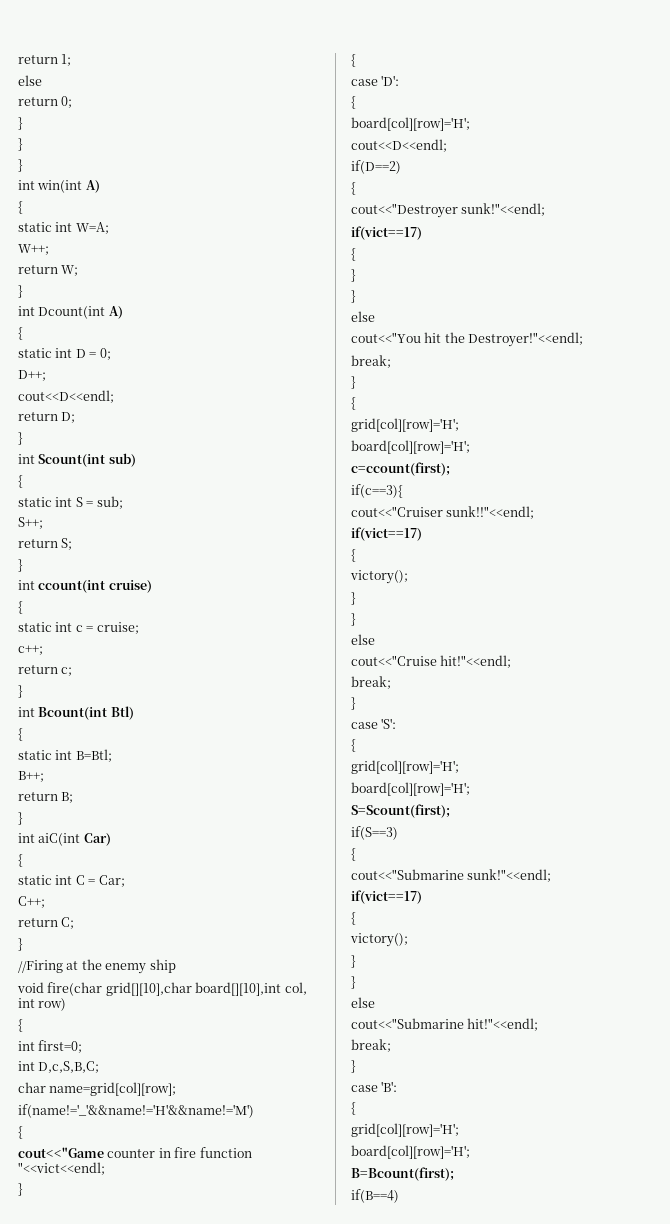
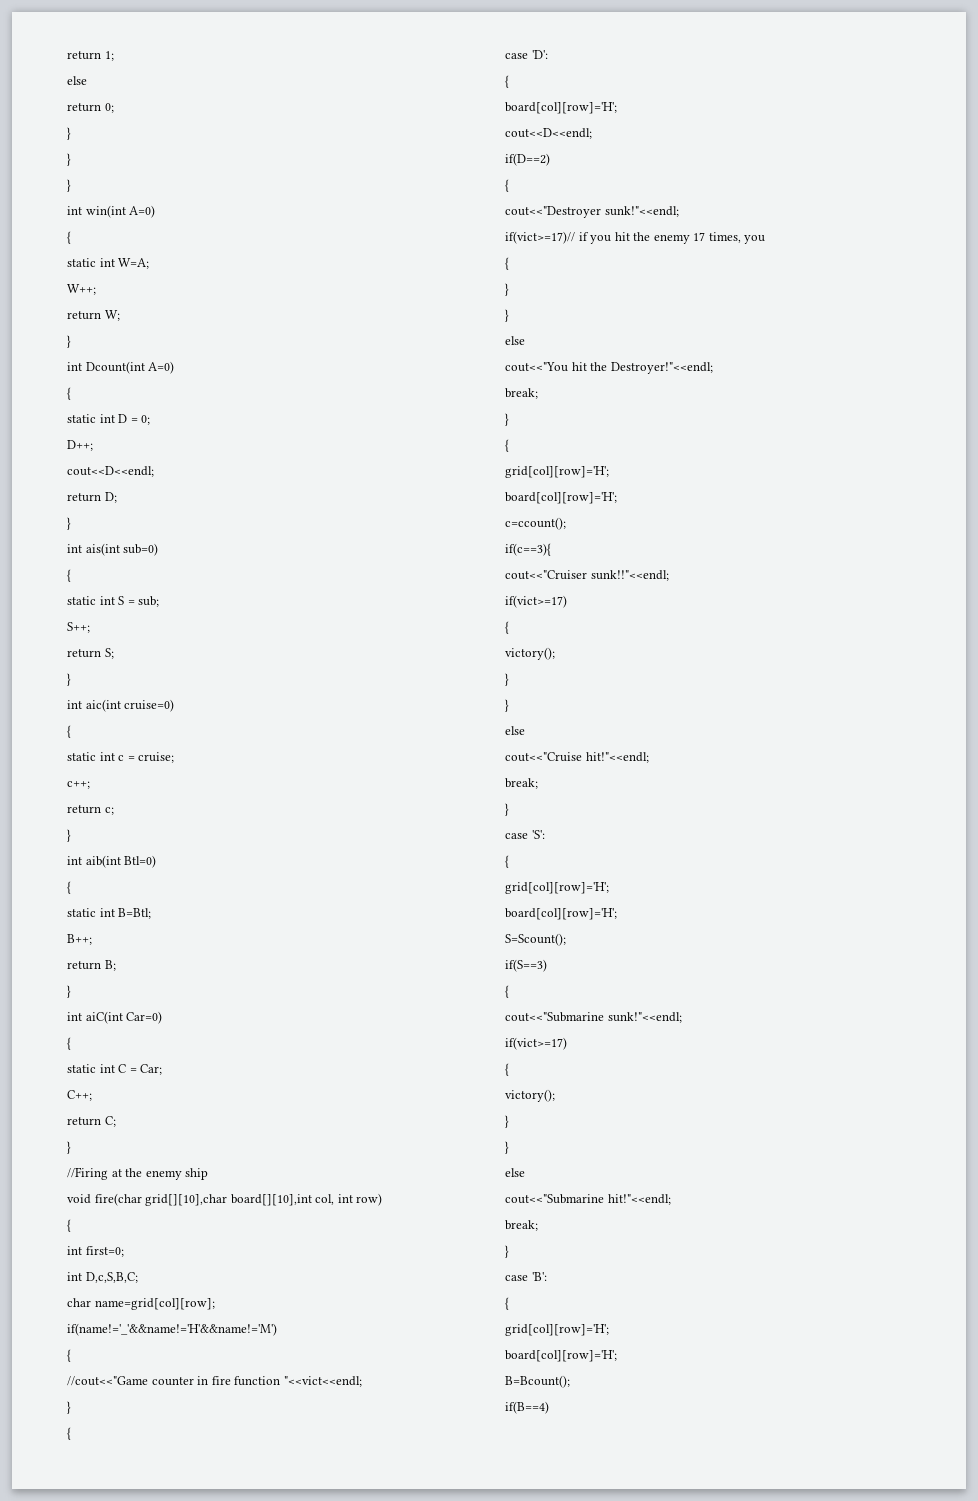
- int win(int A)
+ int win(int A=0)
- int Dcount(int A)
+ int Dcount(int A=0)
- int Scount(int sub)
+ int ais(int sub=0)
- int ccount(int cruise)
+ int aic(int cruise=0)
- int Bcount(int Btl)
+ int aib(int Btl=0)
- int aiC(int Car)
+ int aiC(int Car=0)
- cout<<"Game counter in fire function "<<vict<<endl;
+ //cout<<"Game counter in fire function "<<vict<<endl;
  cout<<"Destroyer sunk!"<<endl;
- if(vict==17)
+ if(vict>=17)// if you hit the enemy 17 times, you
- c=ccount(first);
+ c=ccount();
  cout<<"Cruiser sunk!!"<<endl;
- if(vict==17)
+ if(vict>=17)
- S=Scount(first);
+ S=Scount();
  cout<<"Submarine sunk!"<<endl;
- if(vict==17)
+ if(vict>=17)
- B=Bcount(first);
+ B=Bcount();

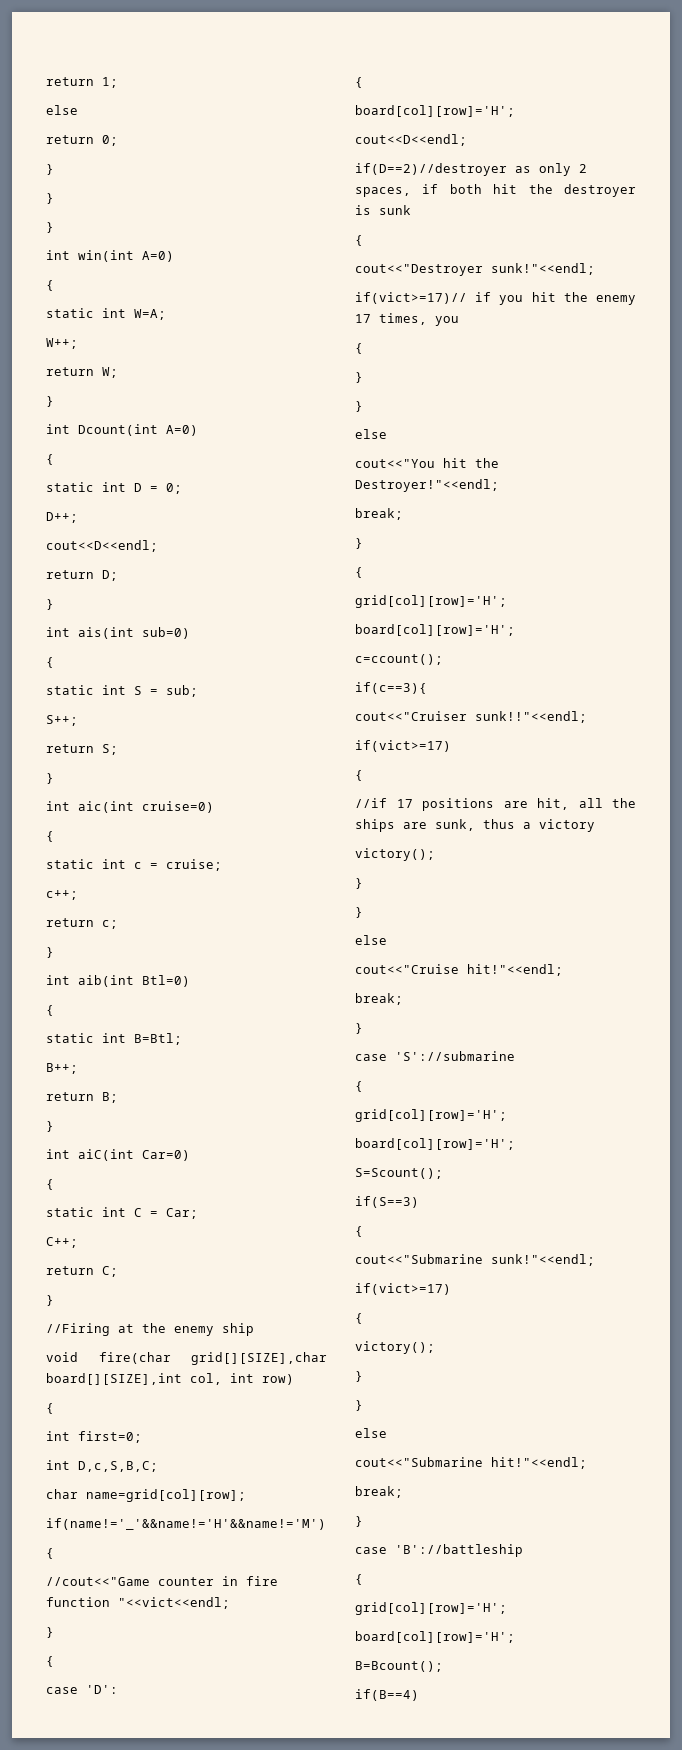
- void fire(char grid[][10],char board[][10],int col, int row)
+ void fire(char grid[][SIZE],char board[][SIZE],int col, int row)
- if(D==2)
+ if(D==2)//destroyer as only 2 spaces, if both hit the destroyer is sunk
+ //if 17 positions are hit, all the ships are sunk, thus a victory
- case 'S':
+ case 'S'://submarine
- case 'B':
+ case 'B'://battleship

